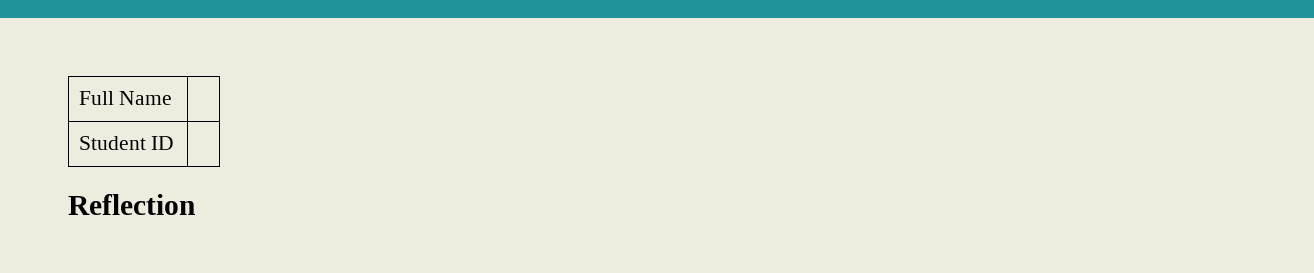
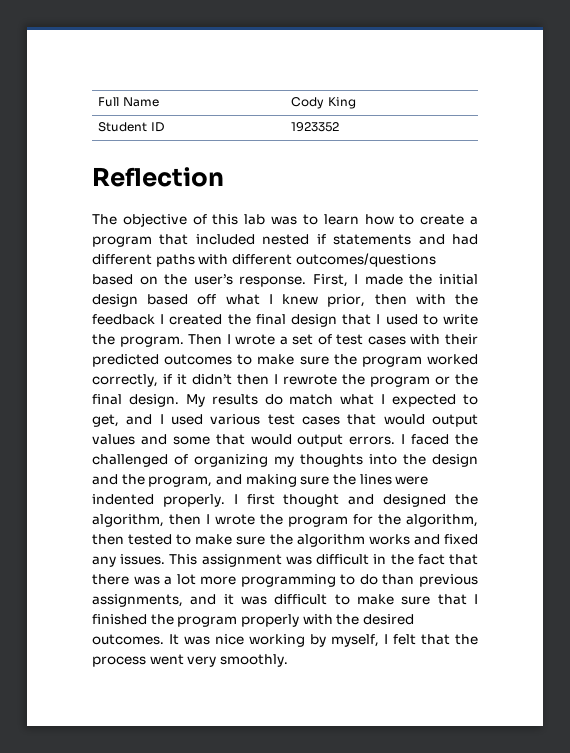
- Full Name |
+ Full Name | Cody King
- Student ID |
+ Student ID | 1923352
+ The objective of this lab was to learn how to create a program that included nested if statements and had different paths with different outcomes/questions based on the user’s response. First, I made the initial design based off what I knew prior, then with the feedback I created the final design that I used to write the program. Then I wrote a set of test cases with their predicted outcomes to make sure the program worked correctly, if it didn’t then I rewrote the program or the final design. My results do match what I expected to get, and I used various test cases that would output values and some that would output errors. I faced the challenged of organizing my thoughts into the design and the program, and making sure the lines were indented properly. I first thought and designed the algorithm, then I wrote the program for the algorithm, then tested to make sure the algorithm works and fixed any issues. This assignment was difficult in the fact that there was a lot more programming to do than previous assignments, and it was difficult to make sure that I finished the program properly with the desired outcomes. It was nice working by myself, I felt that the process went very smoothly.

